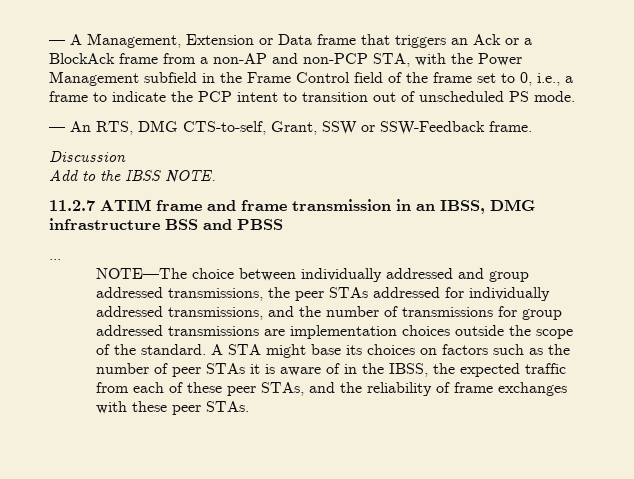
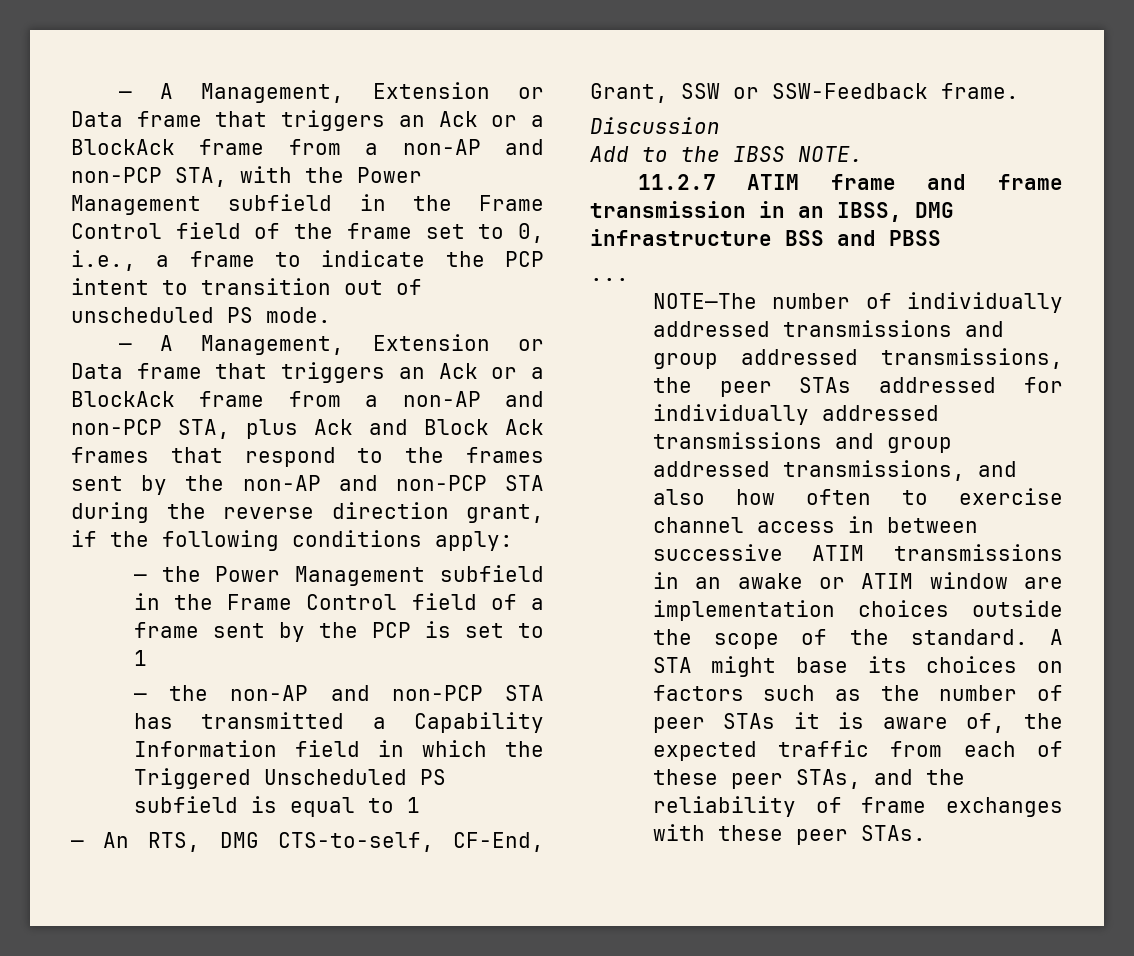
+ — A Management, Extension or Data frame that triggers an Ack or a BlockAck frame from a non-AP and non-PCP STA, plus Ack and Block Ack frames that respond to the frames sent by the non-AP and non-PCP STA during the reverse direction grant, if the following conditions apply:
+ — the Power Management subfield in the Frame Control field of a frame sent by the PCP is set to 1
+ — the non-AP and non-PCP STA has transmitted a Capability Information field in which the Triggered Unscheduled PS subfield is equal to 1
- — An RTS, DMG CTS-to-self, Grant, SSW or SSW-Feedback frame.
+ — An RTS, DMG CTS-to-self, CF-End, Grant, SSW or SSW-Feedback frame.
- NOTE—The choice between individually addressed and group addressed transmissions, the peer STAs addressed for individually addressed transmissions, and the number of transmissions for group addressed transmissions are implementation choices outside the scope of the standard.
+ NOTE—The number of individually addressed transmissions and group addressed transmissions, the peer STAs addressed for individually addressed transmissions and group addressed transmissions, and also how often to exercise channel access in between successive ATIM transmissions in an awake or ATIM window are implementation choices outside the scope of the standard.
- A STA might base its choices on factors such as the number of peer STAs it is aware of in the IBSS, the expected traffic from each of these peer STAs, and the reliability of frame exchanges with these peer STAs.
+ A STA might base its choices on factors such as the number of peer STAs it is aware of, the expected traffic from each of these peer STAs, and the reliability of frame exchanges with these peer STAs.

